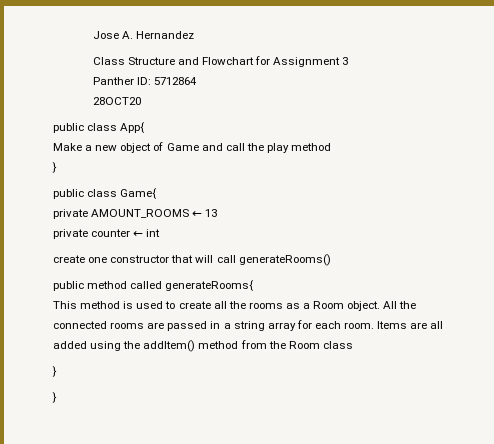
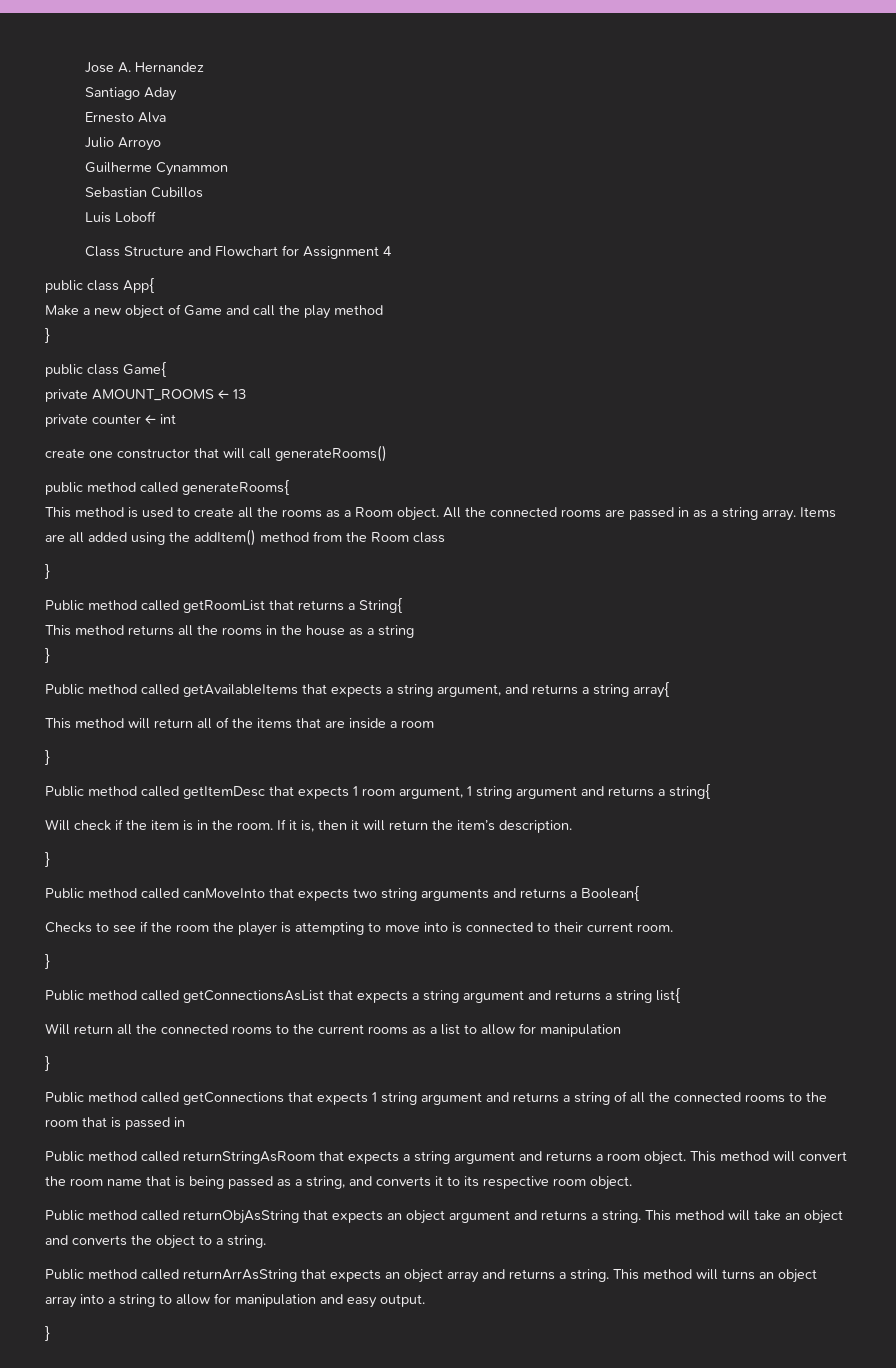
+ Santiago Aday
+ Ernesto Alva
+ Julio Arroyo
+ Guilherme Cynammon
+ Sebastian Cubillos
+ Luis Loboff
- Class Structure and Flowchart for Assignment 3
- Panther ID: 5712864
- 28OCT20
+ Class Structure and Flowchart for Assignment 4
- All the connected rooms are passed in a string array for each room.
+ All the connected rooms are passed in as a string array.
+ Public method called getRoomList that returns a String{
+ This method returns all the rooms in the house as a string
+ }
+ Public method called getAvailableItems that expects a string argument, and returns a string array{
+ This method will return all of the items that are inside a room
+ }
+ Public method called getItemDesc that expects 1 room argument, 1 string argument and returns a string{
+ Will check if the item is in the room. If it is, then it will return the item’s description.
+ }
+ Public method called canMoveInto that expects two string arguments and returns a Boolean{
+ Checks to see if the room the player is attempting to move into is connected to their current room.
+ }
+ Public method called getConnectionsAsList that expects a string argument and returns a string list{
+ Will return all the connected rooms to the current rooms as a list to allow for manipulation
+ }
+ Public method called getConnections that expects 1 string argument and returns a string of all the connected rooms to the room that is passed in
+ Public method called returnStringAsRoom that expects a string argument and returns a room object. This method will convert the room name that is being passed as a string, and converts it to its respective room object.
+ Public method called returnObjAsString that expects an object argument and returns a string. This method will take an object and converts the object to a string.
+ Public method called returnArrAsString that expects an object array and returns a string. This method will turns an object array into a string to allow for manipulation and easy output.

